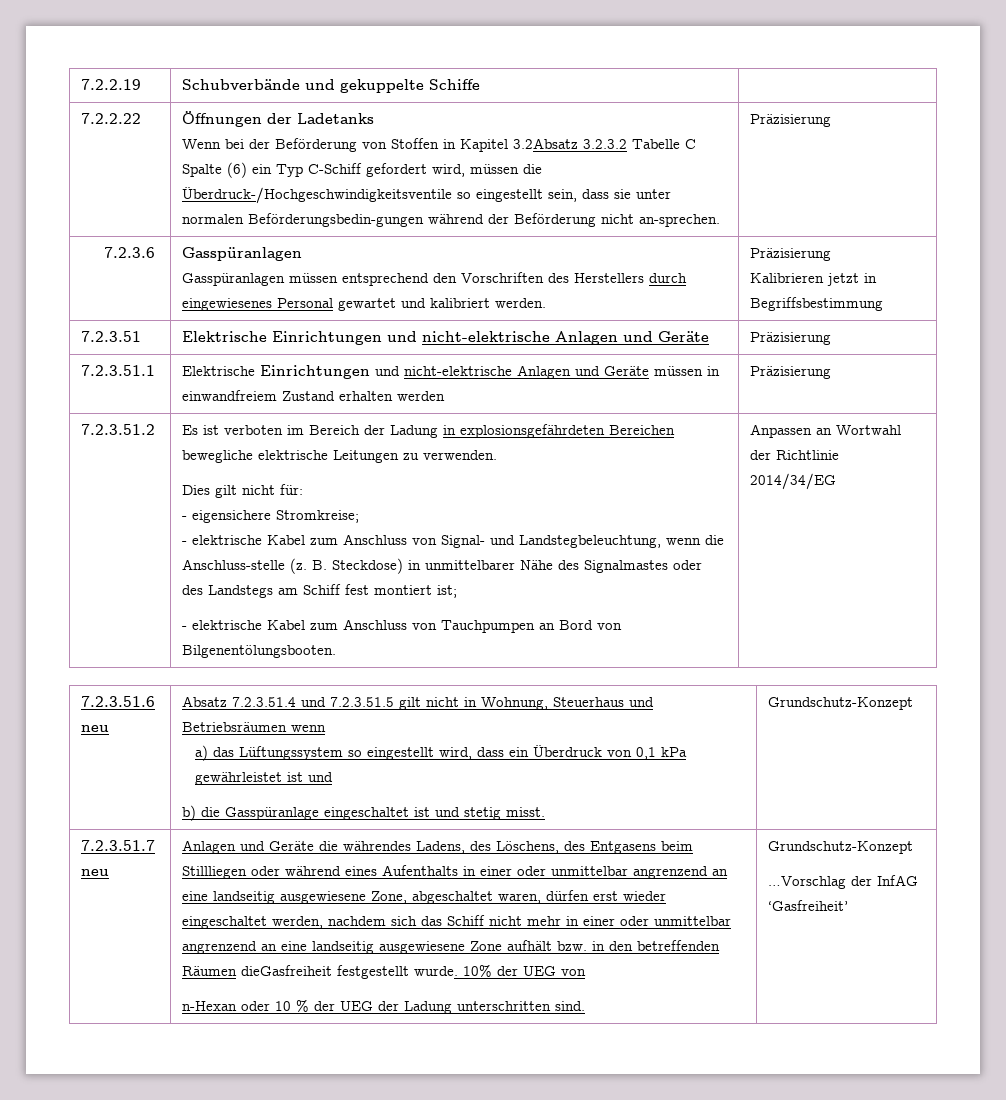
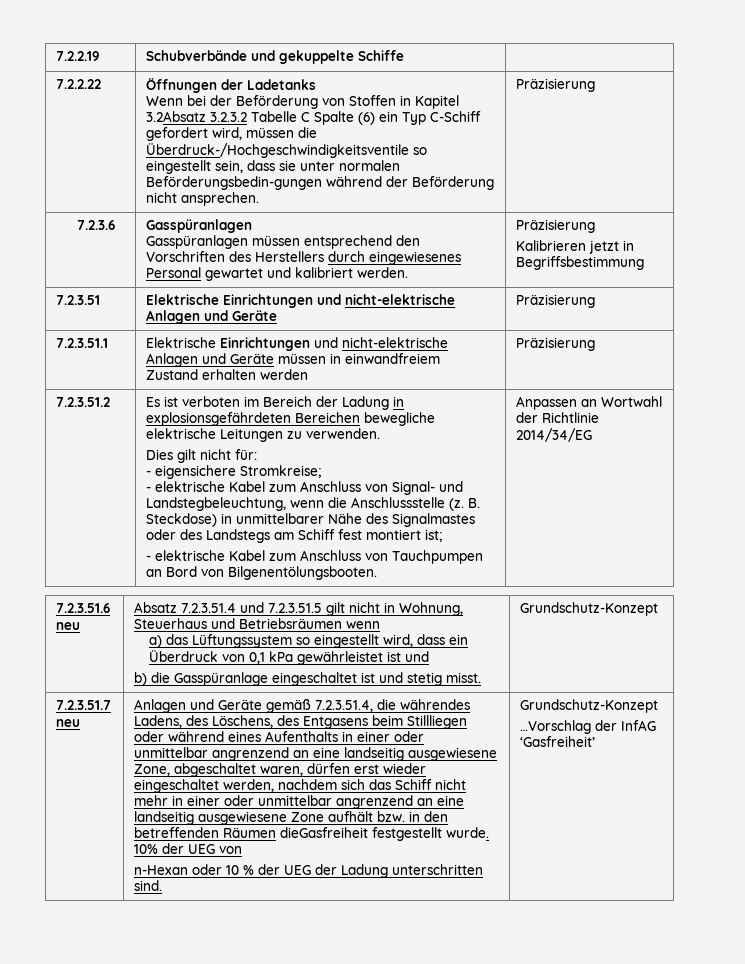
  7.2.2.22 | Öffnungen der Ladetanks
- Wenn bei der Beförderung von Stoffen in Kapitel 3.2Absatz 3.2.3.2 Tabelle C Spalte (6) ein Typ C-Schiff gefordert wird, müssen die Überdruck-/Hochgeschwindigkeitsventile so eingestellt sein, dass sie unter normalen Beförderungsbedin-gungen während der Beförderung nicht an-sprechen. | Präzisierung
+ Wenn bei der Beförderung von Stoffen in Kapitel 3.2Absatz 3.2.3.2 Tabelle C Spalte (6) ein Typ C-Schiff gefordert wird, müssen die Überdruck-/Hochgeschwindigkeitsventile so eingestellt sein, dass sie unter normalen Beförderungsbedin-gungen während der Beförderung nicht ansprechen. | Präzisierung
- - elektrische Kabel zum Anschluss von Signal- und Landstegbeleuchtung, wenn die Anschluss-stelle (z.
+ - elektrische Kabel zum Anschluss von Signal- und Landstegbeleuchtung, wenn die Anschlussstelle (z.
- Anlagen und Geräte die währendes Ladens, des Löschens, des Entgasens beim Stillliegen oder während eines Aufenthalts in einer oder unmittelbar angrenzend an eine landseitig ausgewiesene Zone, abgeschaltet waren, dürfen erst wieder eingeschaltet werden, nachdem sich das Schiff nicht mehr in einer oder unmittelbar angrenzend an eine landseitig ausgewiesene Zone aufhält bzw. in den betreffenden Räumen dieGasfreiheit festgestellt wurde.
+ Anlagen und Geräte gemäß 7.2.3.51.4, die währendes Ladens, des Löschens, des Entgasens beim Stillliegen oder während eines Aufenthalts in einer oder unmittelbar angrenzend an eine landseitig ausgewiesene Zone, abgeschaltet waren, dürfen erst wieder eingeschaltet werden, nachdem sich das Schiff nicht mehr in einer oder unmittelbar angrenzend an eine landseitig ausgewiesene Zone aufhält bzw. in den betreffenden Räumen dieGasfreiheit festgestellt wurde.

